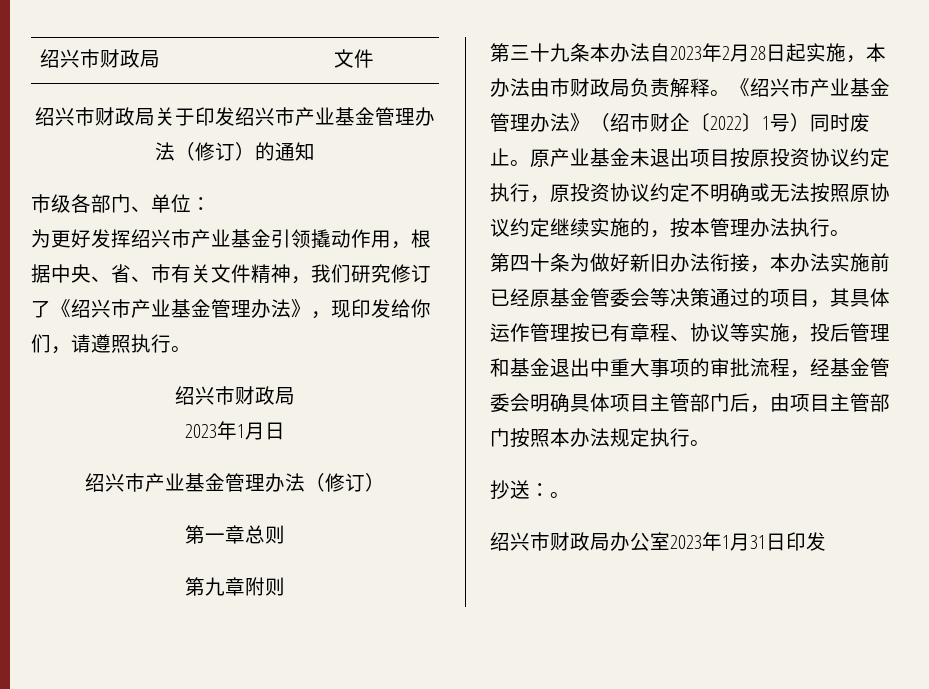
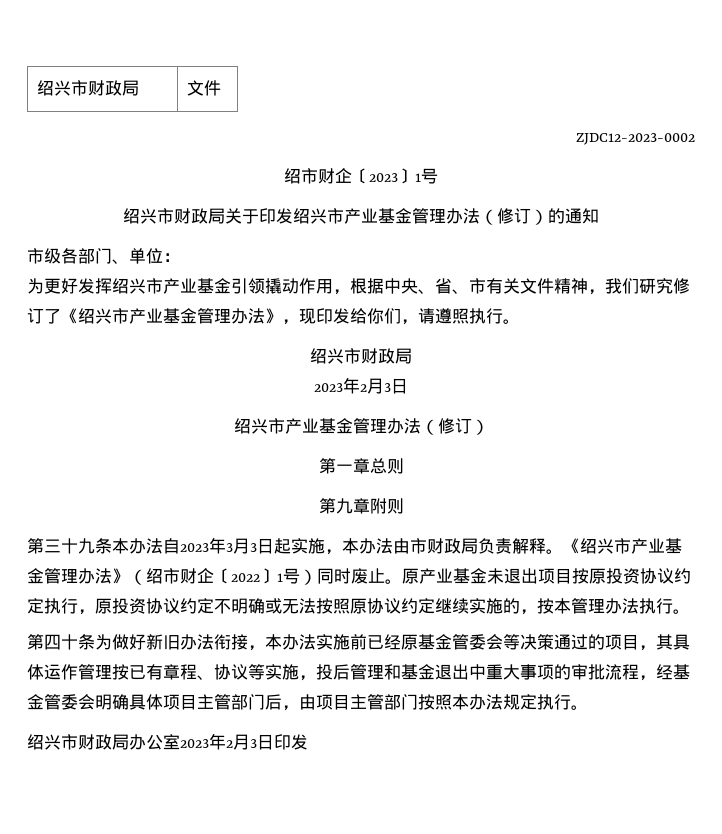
+ ZJDC12-2023-0002
+ 绍市财企〔2023〕1号
  为更好发挥绍兴市产业基金引领撬动作用，根据中央、省、市有关文件精神，我们研究修订了《绍兴市产业基金管理办法》，现印发给你们，请遵照执行。
  绍兴市财政局
- 2023年1月日
+ 2023年2月3日
- 第三十九条本办法自2023年2月28日起实施，本办法由市财政局负责解释。
+ 第三十九条本办法自2023年3月3日起实施，本办法由市财政局负责解释。
- 抄送：。
- 绍兴市财政局办公室2023年1月31日印发
+ 绍兴市财政局办公室2023年2月3日印发

